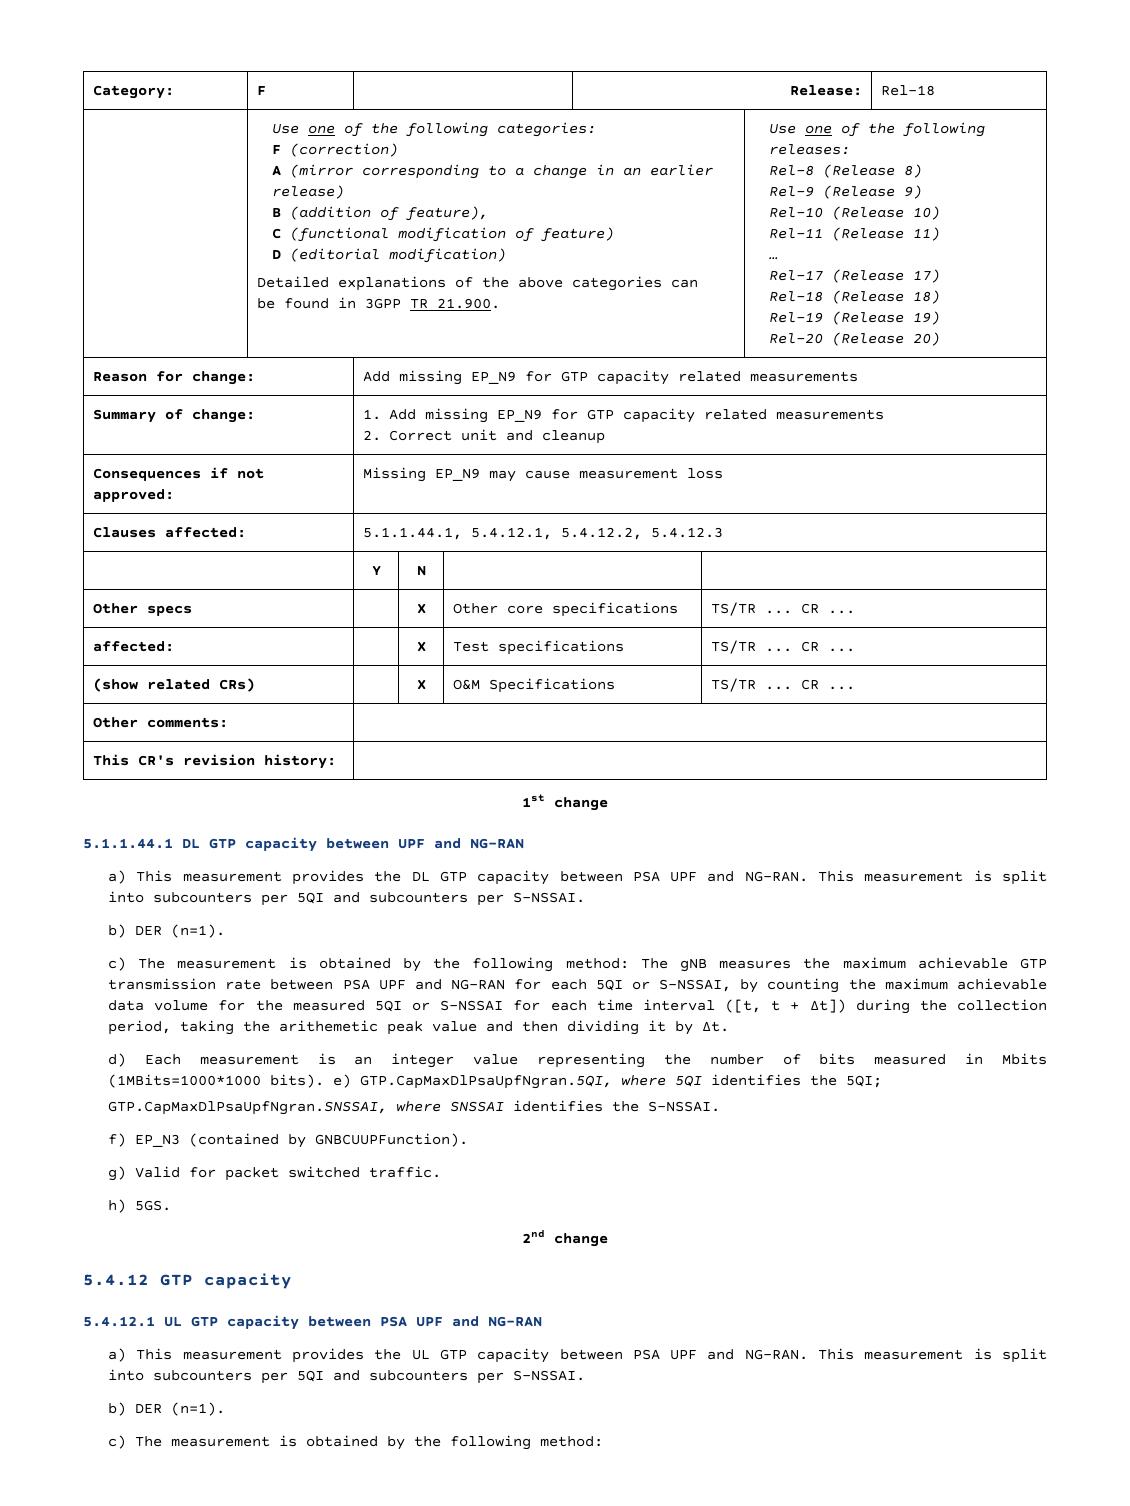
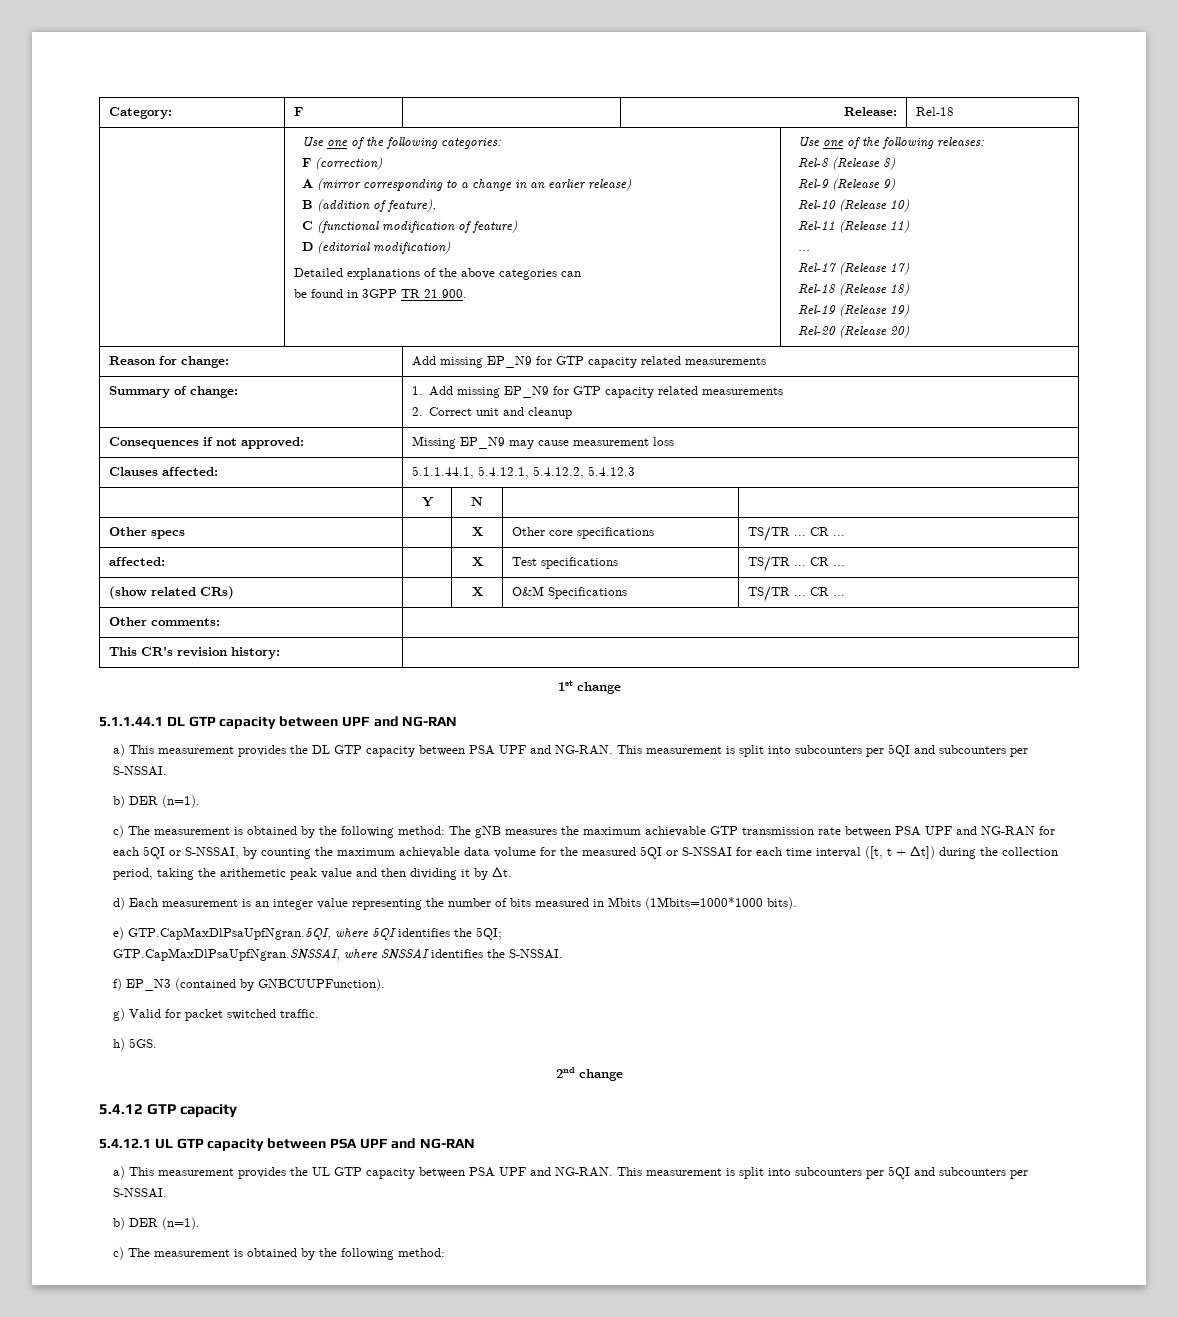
- d) Each measurement is an integer value representing the number of bits measured in Mbits (1MBits=1000*1000 bits). e) GTP.CapMaxDlPsaUpfNgran.5QI, where 5QI identifies the 5QI;
+ d) Each measurement is an integer value representing the number of bits measured in Mbits (1Mbits=1000*1000 bits).
+ e) GTP.CapMaxDlPsaUpfNgran.5QI, where 5QI identifies the 5QI;

